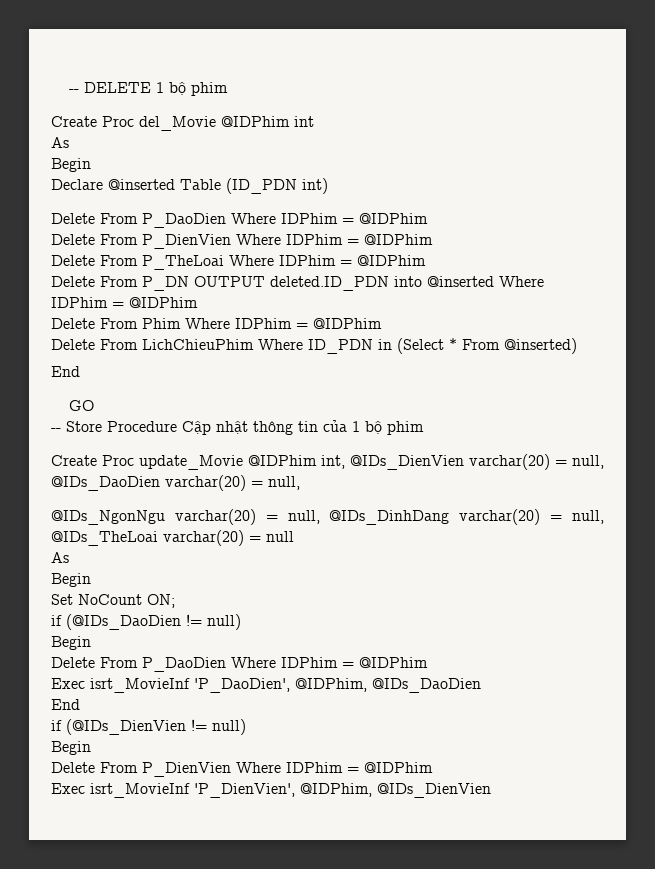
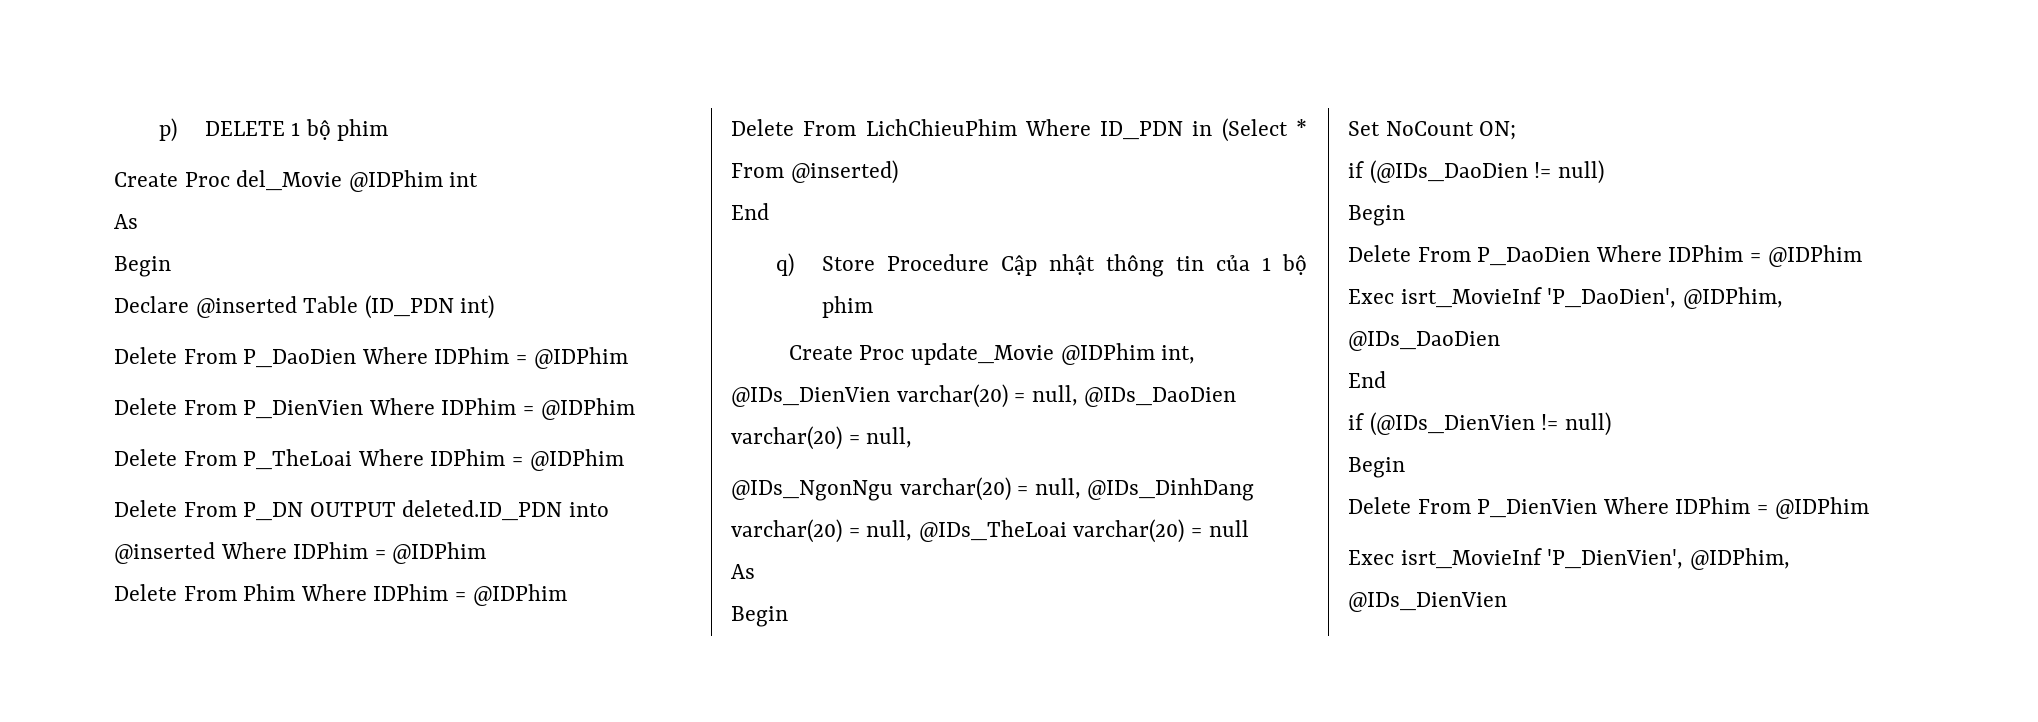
- -- DELETE 1 bộ phim
+ p) DELETE 1 bộ phim
- GO
- -- Store Procedure Cập nhật thông tin của 1 bộ phim
+ q) Store Procedure Cập nhật thông tin của 1 bộ phim

